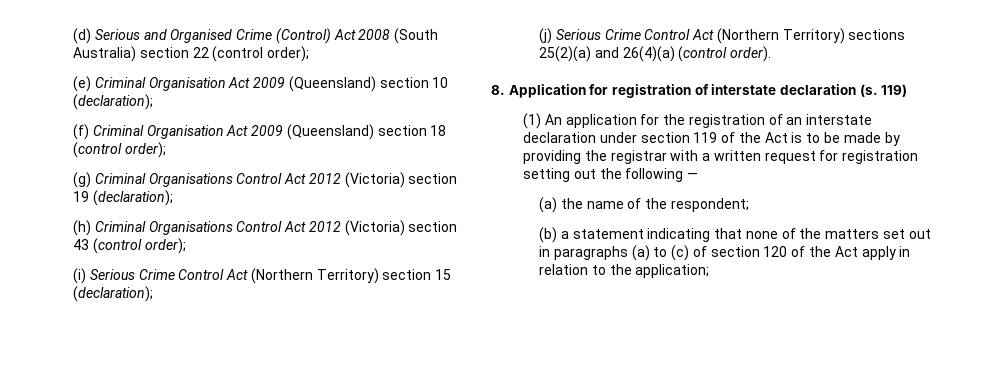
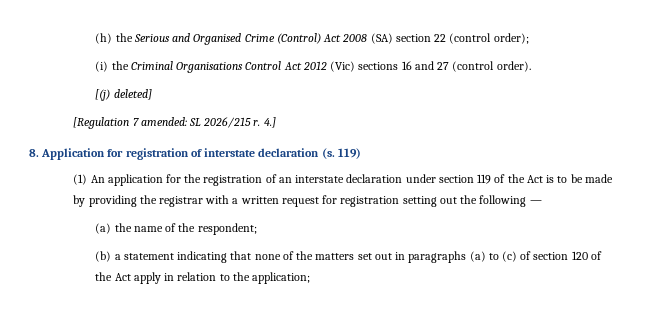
- (d) Serious and Organised Crime (Control) Act 2008 (South Australia) section 22 (control order);
+ (h) the Serious and Organised Crime (Control) Act 2008 (SA) section 22 (control order);
- (e) Criminal Organisation Act 2009 (Queensland) section 10 (declaration);
- (f) Criminal Organisation Act 2009 (Queensland) section 18 (control order);
- (g) Criminal Organisations Control Act 2012 (Victoria) section 19 (declaration);
- (h) Criminal Organisations Control Act 2012 (Victoria) section 43 (control order);
- (i) Serious Crime Control Act (Northern Territory) section 15 (declaration);
- (j) Serious Crime Control Act (Northern Territory) sections 25(2)(a) and 26(4)(a) (control order).
+ (i) the Criminal Organisations Control Act 2012 (Vic) sections 16 and 27 (control order).
+ [(j) deleted]
+ [Regulation 7 amended: SL 2026/215 r. 4.]

